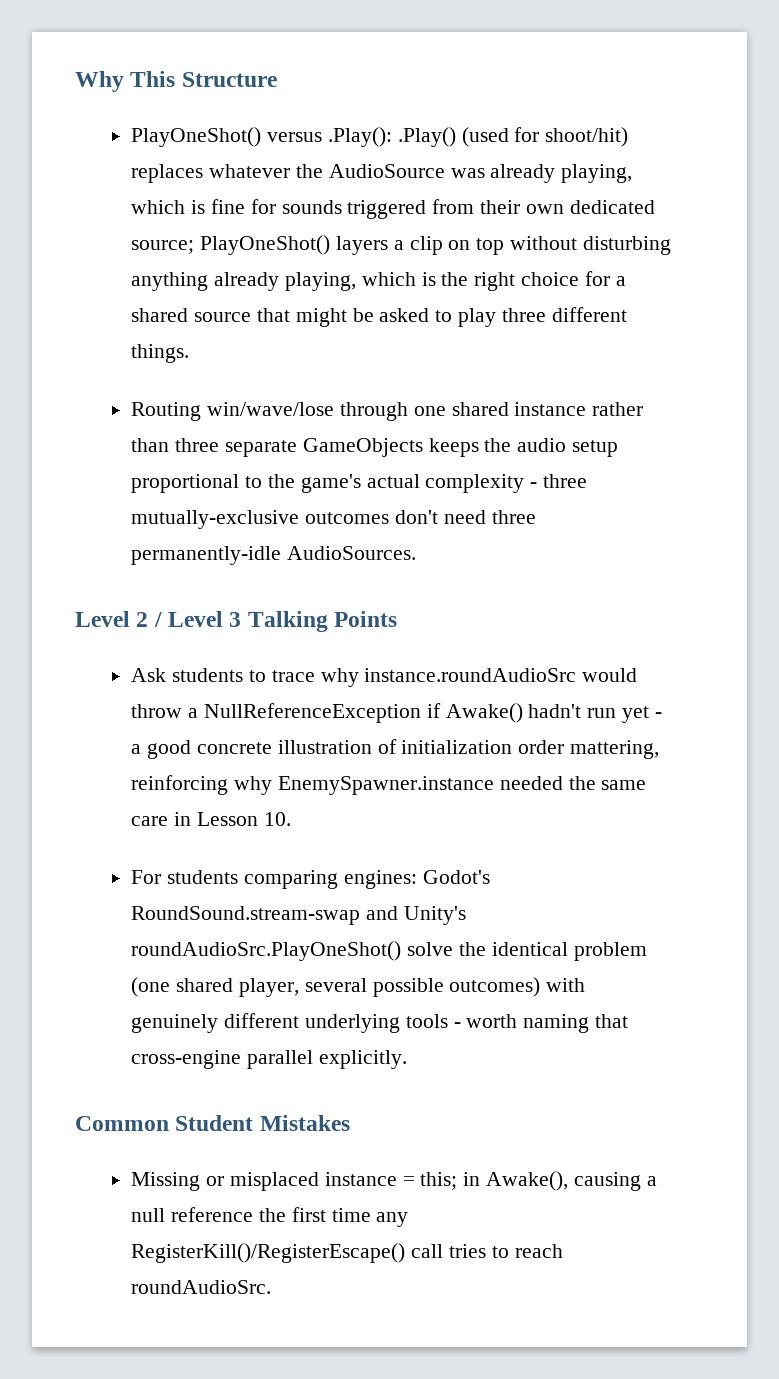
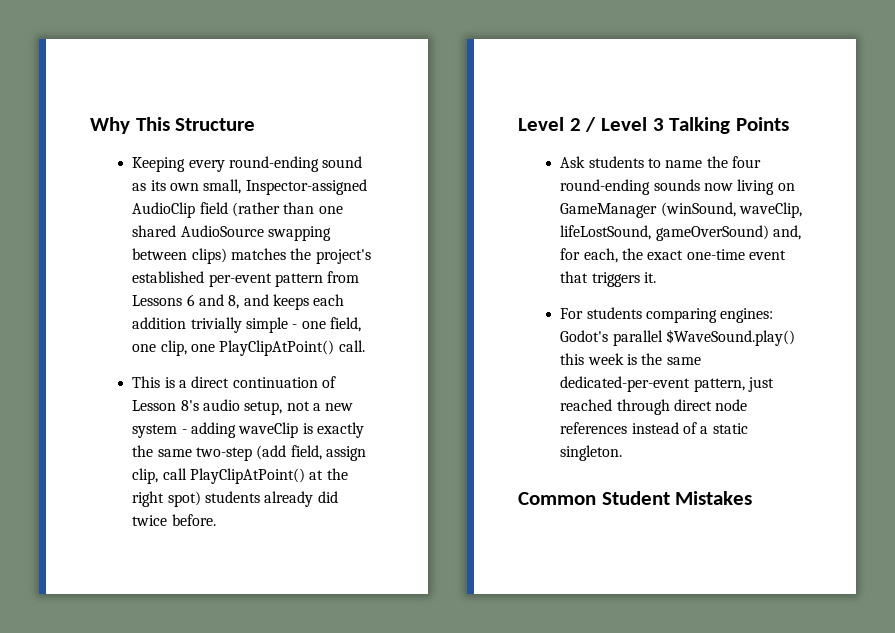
- PlayOneShot() versus .Play(): .Play() (used for shoot/hit) replaces whatever the AudioSource was already playing, which is fine for sounds triggered from their own dedicated source; PlayOneShot() layers a clip on top without disturbing anything already playing, which is the right choice for a shared source that might be asked to play three different things.
- Routing win/wave/lose through one shared instance rather than three separate GameObjects keeps the audio setup proportional to the game's actual complexity - three mutually-exclusive outcomes don't need three permanently-idle AudioSources.
+ Keeping every round-ending sound as its own small, Inspector-assigned AudioClip field (rather than one shared AudioSource swapping between clips) matches the project's established per-event pattern from Lessons 6 and 8, and keeps each addition trivially simple - one field, one clip, one PlayClipAtPoint() call.
+ This is a direct continuation of Lesson 8's audio setup, not a new system - adding waveClip is exactly the same two-step (add field, assign clip, call PlayClipAtPoint() at the right spot) students already did twice before.
- Ask students to trace why instance.roundAudioSrc would throw a NullReferenceException if Awake() hadn't run yet - a good concrete illustration of initialization order mattering, reinforcing why EnemySpawner.instance needed the same care in Lesson 10.
+ Ask students to name the four round-ending sounds now living on GameManager (winSound, waveClip, lifeLostSound, gameOverSound) and, for each, the exact one-time event that triggers it.
- For students comparing engines: Godot's RoundSound.stream-swap and Unity's roundAudioSrc.PlayOneShot() solve the identical problem (one shared player, several possible outcomes) with genuinely different underlying tools - worth naming that cross-engine parallel explicitly.
+ For students comparing engines: Godot's parallel $WaveSound.play() this week is the same dedicated-per-event pattern, just reached through direct node references instead of a static singleton.
  Common Student Mistakes
- Missing or misplaced instance = this; in Awake(), causing a null reference the first time any RegisterKill()/RegisterEscape() call tries to reach roundAudioSrc.

